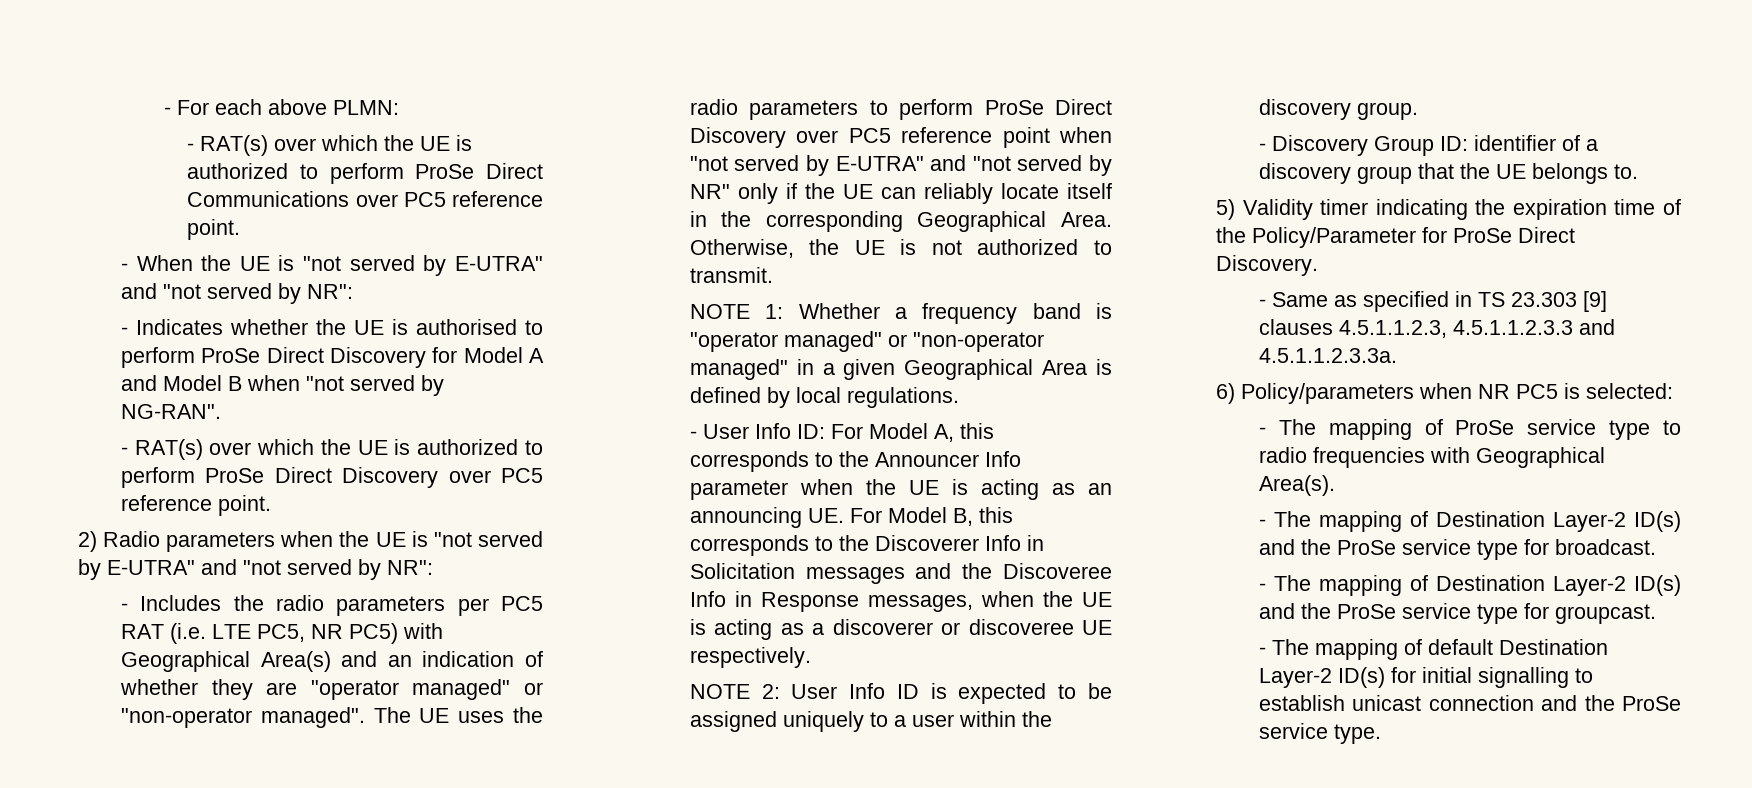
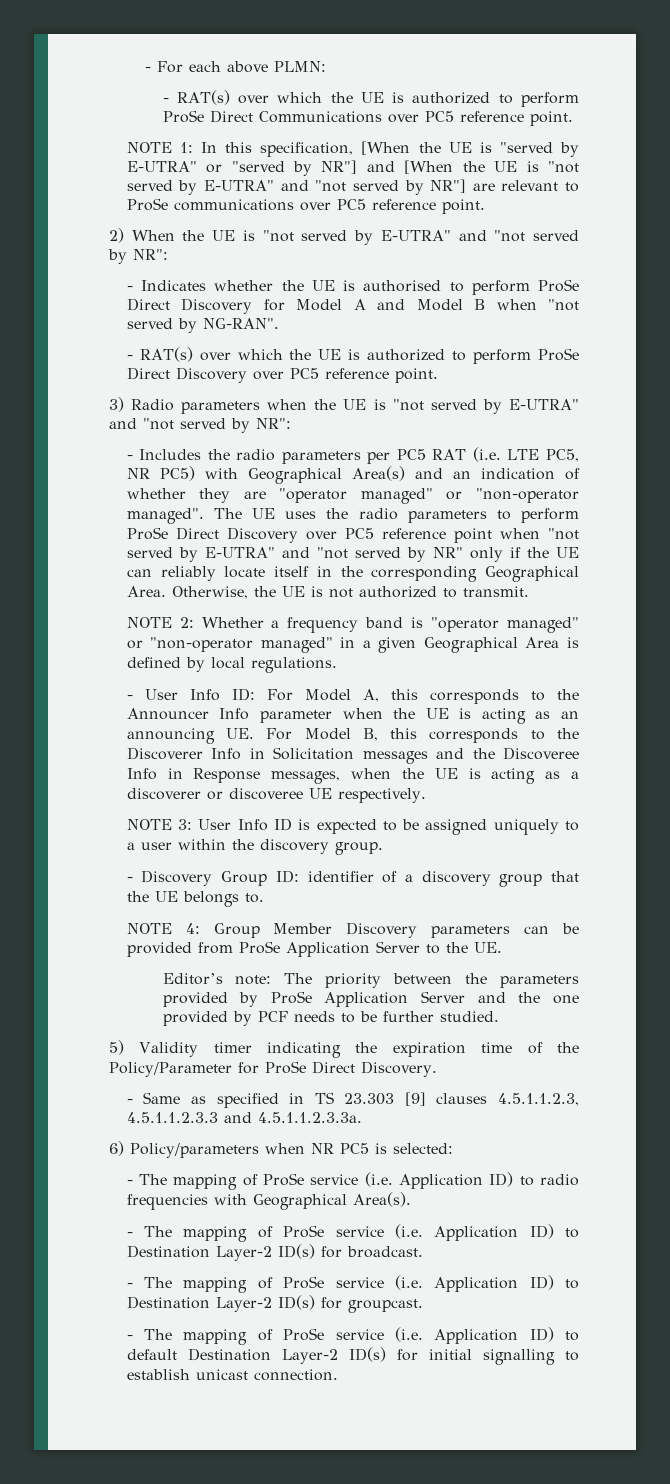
- - When the UE is "not served by E-UTRA" and "not served by NR":
+ NOTE 1: In this specification, [When the UE is "served by E-UTRA" or "served by NR"] and [When the UE is "not served by E-UTRA" and "not served by NR"] are relevant to ProSe communications over PC5 reference point.
+ 2) When the UE is "not served by E-UTRA" and "not served by NR":
- 2) Radio parameters when the UE is "not served by E-UTRA" and "not served by NR":
+ 3) Radio parameters when the UE is "not served by E-UTRA" and "not served by NR":
- NOTE 1: Whether a frequency band is "operator managed" or "non-operator managed" in a given Geographical Area is defined by local regulations.
+ NOTE 2: Whether a frequency band is "operator managed" or "non-operator managed" in a given Geographical Area is defined by local regulations.
- NOTE 2: User Info ID is expected to be assigned uniquely to a user within the discovery group.
+ NOTE 3: User Info ID is expected to be assigned uniquely to a user within the discovery group.
+ NOTE 4: Group Member Discovery parameters can be provided from ProSe Application Server to the UE.
+ Editor’s note: The priority between the parameters provided by ProSe Application Server and the one provided by PCF needs to be further studied.
- - The mapping of ProSe service type to radio frequencies with Geographical Area(s).
+ - The mapping of ProSe service (i.e. Application ID) to radio frequencies with Geographical Area(s).
- - The mapping of Destination Layer-2 ID(s) and the ProSe service type for broadcast.
+ - The mapping of ProSe service (i.e. Application ID) to Destination Layer-2 ID(s) for broadcast.
- - The mapping of Destination Layer-2 ID(s) and the ProSe service type for groupcast.
+ - The mapping of ProSe service (i.e. Application ID) to Destination Layer-2 ID(s) for groupcast.
- - The mapping of default Destination Layer-2 ID(s) for initial signalling to establish unicast connection and the ProSe service type.
+ - The mapping of ProSe service (i.e. Application ID) to default Destination Layer-2 ID(s) for initial signalling to establish unicast connection.

